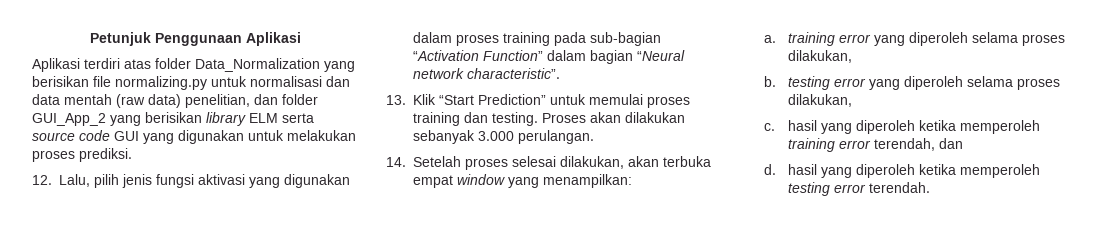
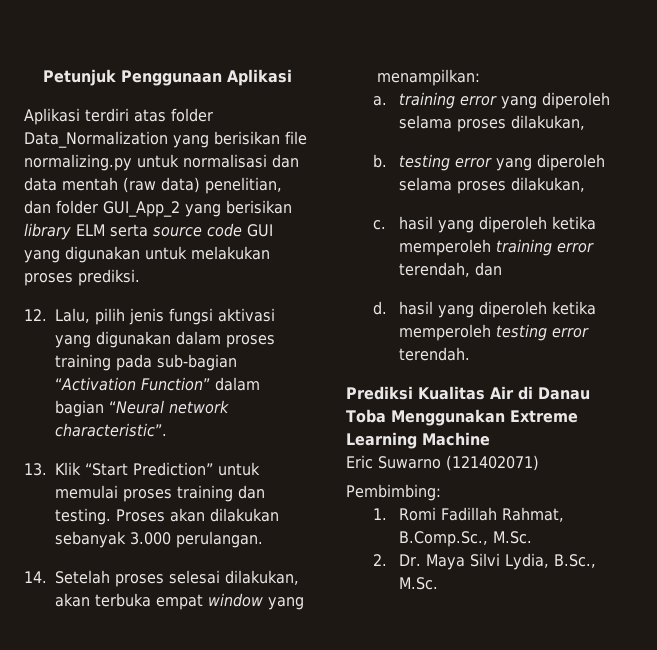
+ Prediksi Kualitas Air di Danau Toba Menggunakan Extreme Learning Machine
+ Eric Suwarno (121402071)
+ Pembimbing:
+ 1. Romi Fadillah Rahmat, B.Comp.Sc., M.Sc.
+ 2. Dr. Maya Silvi Lydia, B.Sc., M.Sc.

